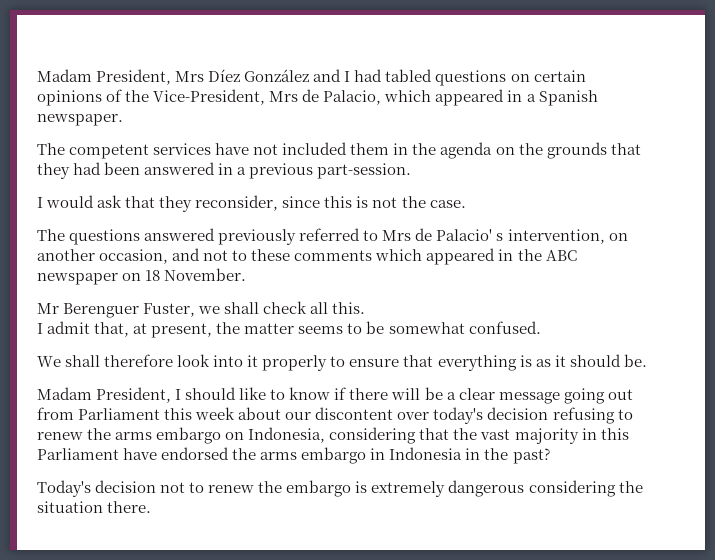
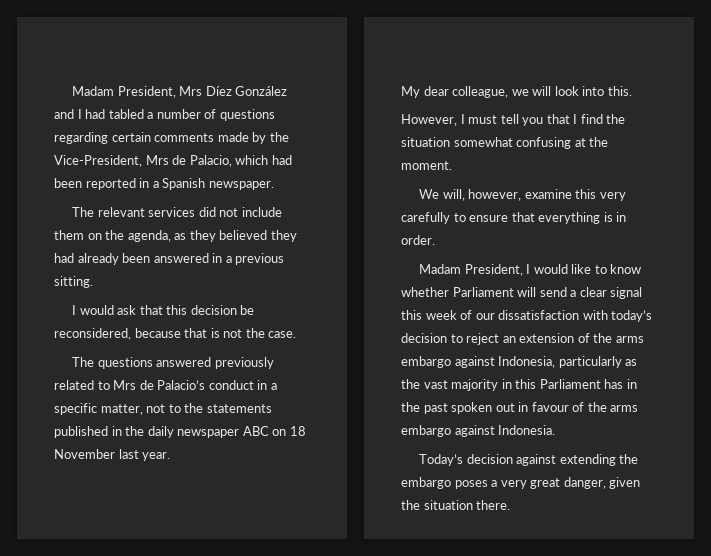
- Madam President, Mrs Díez González and I had tabled questions on certain opinions of the Vice-President, Mrs de Palacio, which appeared in a Spanish newspaper.
+ Madam President, Mrs Díez González and I had tabled a number of questions regarding certain comments made by the Vice-President, Mrs de Palacio, which had been reported in a Spanish newspaper.
- The competent services have not included them in the agenda on the grounds that they had been answered in a previous part-session.
+ The relevant services did not include them on the agenda, as they believed they had already been answered in a previous sitting.
- I would ask that they reconsider, since this is not the case.
+ I would ask that this decision be reconsidered, because that is not the case.
- The questions answered previously referred to Mrs de Palacio' s intervention, on another occasion, and not to these comments which appeared in the ABC newspaper on 18 November.
- Mr Berenguer Fuster, we shall check all this.
- I admit that, at present, the matter seems to be somewhat confused.
- We shall therefore look into it properly to ensure that everything is as it should be.
+ The questions answered previously related to Mrs de Palacio’s conduct in a specific matter, not to the statements published in the daily newspaper ABC on 18 November last year.
+ My dear colleague, we will look into this.
+ However, I must tell you that I find the situation somewhat confusing at the moment.
+ We will, however, examine this very carefully to ensure that everything is in order.
- Madam President, I should like to know if there will be a clear message going out from Parliament this week about our discontent over today's decision refusing to renew the arms embargo on Indonesia, considering that the vast majority in this Parliament have endorsed the arms embargo in Indonesia in the past?
- Today's decision not to renew the embargo is extremely dangerous considering the situation there.
+ Madam President, I would like to know whether Parliament will send a clear signal this week of our dissatisfaction with today’s decision to reject an extension of the arms embargo against Indonesia, particularly as the vast majority in this Parliament has in the past spoken out in favour of the arms embargo against Indonesia.
+ Today’s decision against extending the embargo poses a very great danger, given the situation there.

